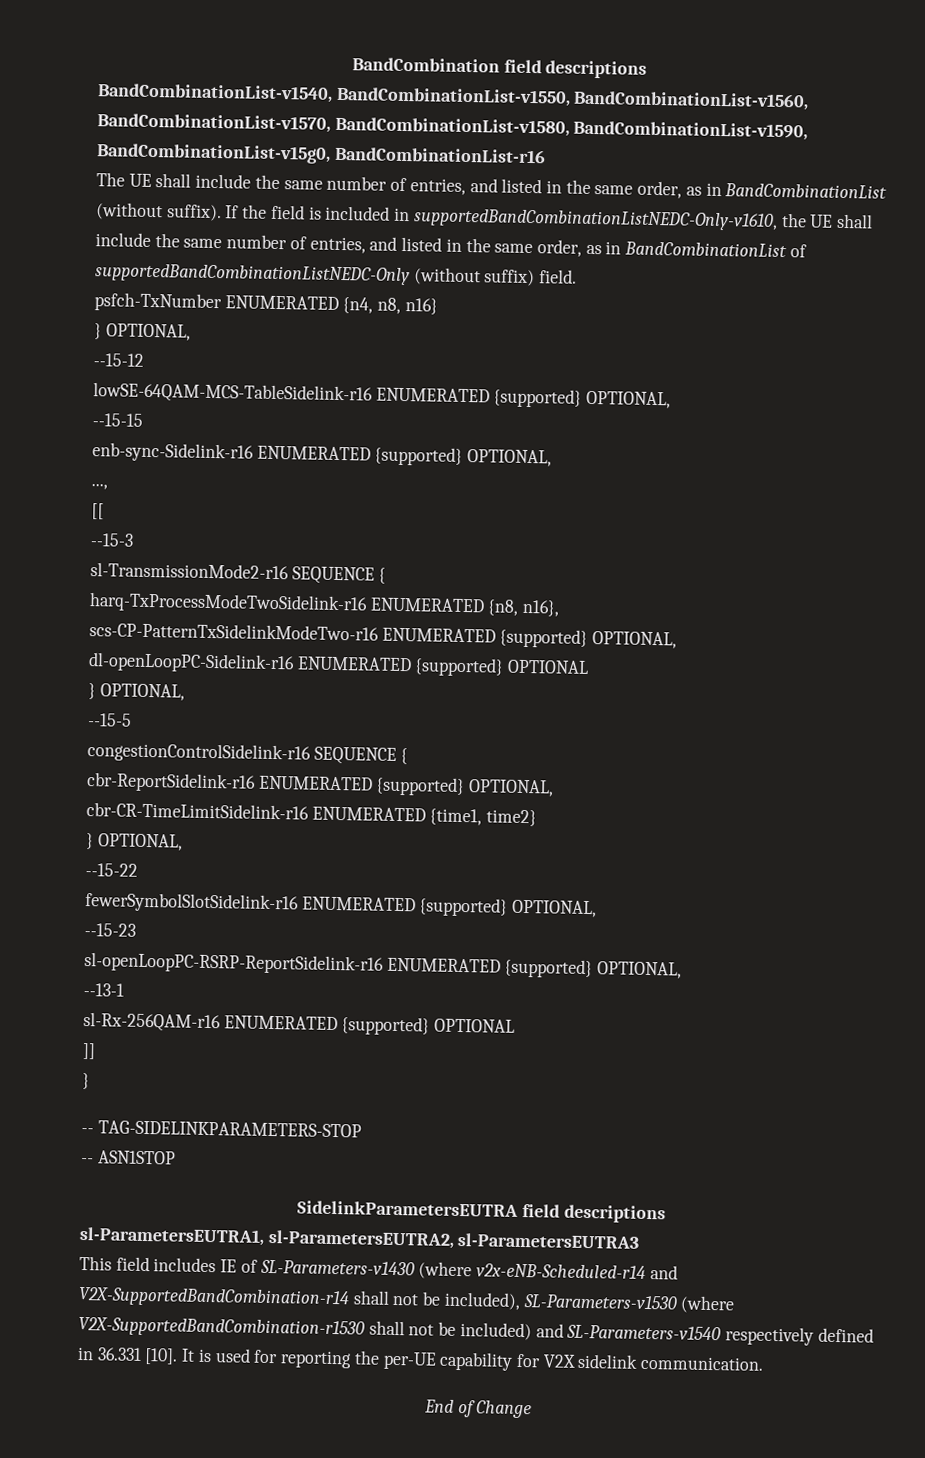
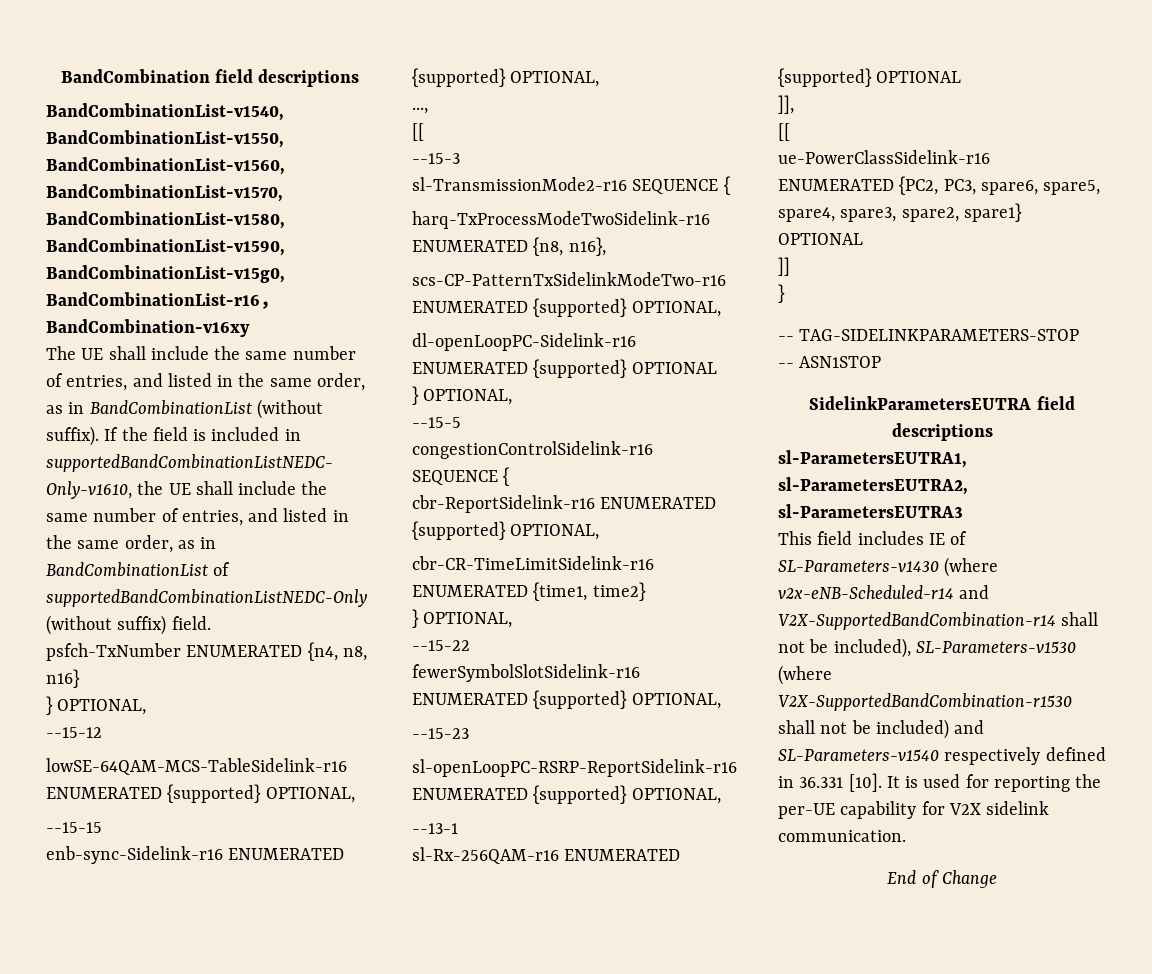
- BandCombinationList-v1540, BandCombinationList-v1550, BandCombinationList-v1560, BandCombinationList-v1570, BandCombinationList-v1580, BandCombinationList-v1590, BandCombinationList-v15g0, BandCombinationList-r16
+ BandCombinationList-v1540, BandCombinationList-v1550, BandCombinationList-v1560, BandCombinationList-v1570, BandCombinationList-v1580, BandCombinationList-v1590, BandCombinationList-v15g0, BandCombinationList-r16，BandCombination-v16xy
+ ]],
+ [[
+ ue-PowerClassSidelink-r16 ENUMERATED {PC2, PC3, spare6, spare5, spare4, spare3, spare2, spare1} OPTIONAL

